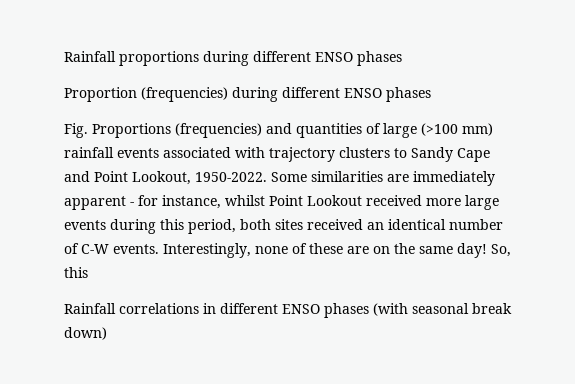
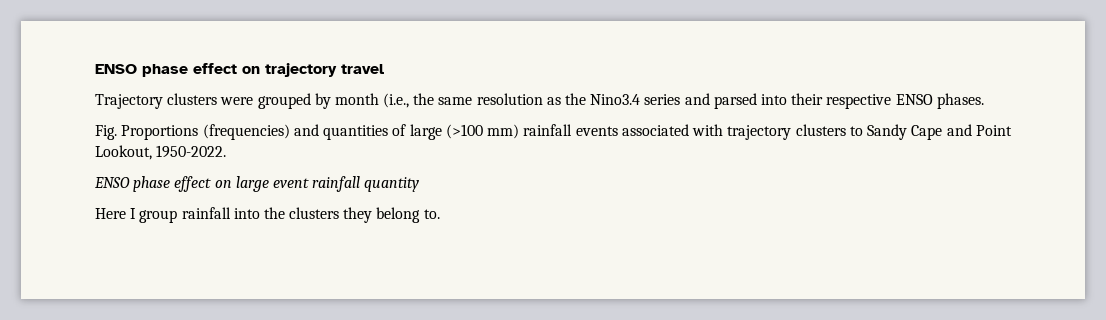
- Rainfall proportions during different ENSO phases
- Proportion (frequencies) during different ENSO phases
+ ENSO phase effect on trajectory travel
+ Trajectory clusters were grouped by month (i.e., the same resolution as the Nino3.4 series and parsed into their respective ENSO phases.
- Fig. Proportions (frequencies) and quantities of large (>100 mm) rainfall events associated with trajectory clusters to Sandy Cape and Point Lookout, 1950-2022. Some similarities are immediately apparent - for instance, whilst Point Lookout received more large events during this period, both sites received an identical number of C-W events. Interestingly, none of these are on the same day! So, this
- Rainfall correlations in different ENSO phases (with seasonal break down)
+ Fig. Proportions (frequencies) and quantities of large (>100 mm) rainfall events associated with trajectory clusters to Sandy Cape and Point Lookout, 1950-2022.
+ ENSO phase effect on large event rainfall quantity
+ Here I group rainfall into the clusters they belong to.

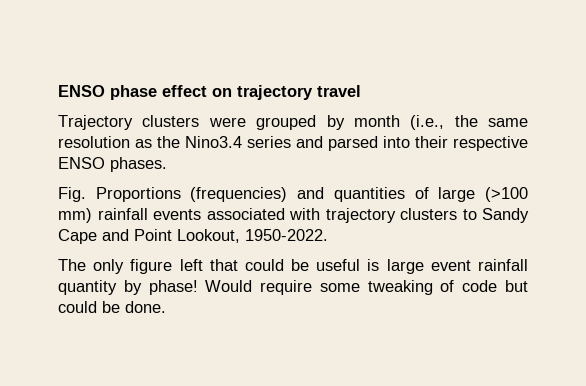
- ENSO phase effect on large event rainfall quantity
- Here I group rainfall into the clusters they belong to.
+ The only figure left that could be useful is large event rainfall quantity by phase! Would require some tweaking of code but could be done.

